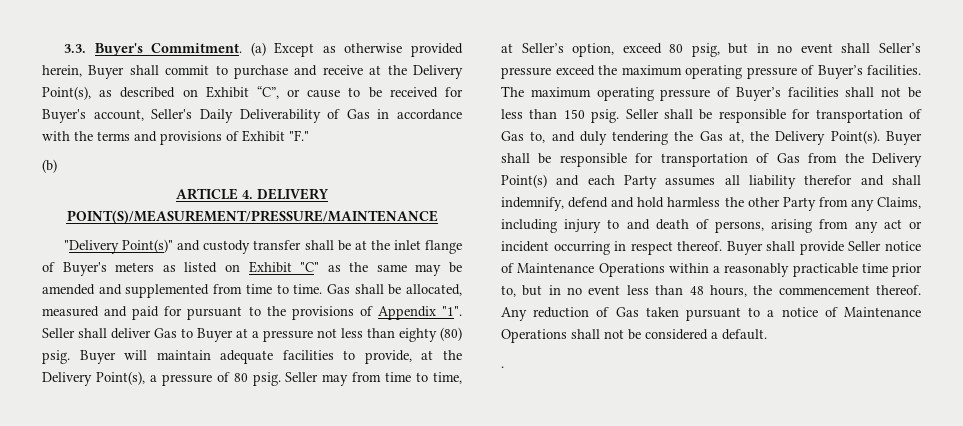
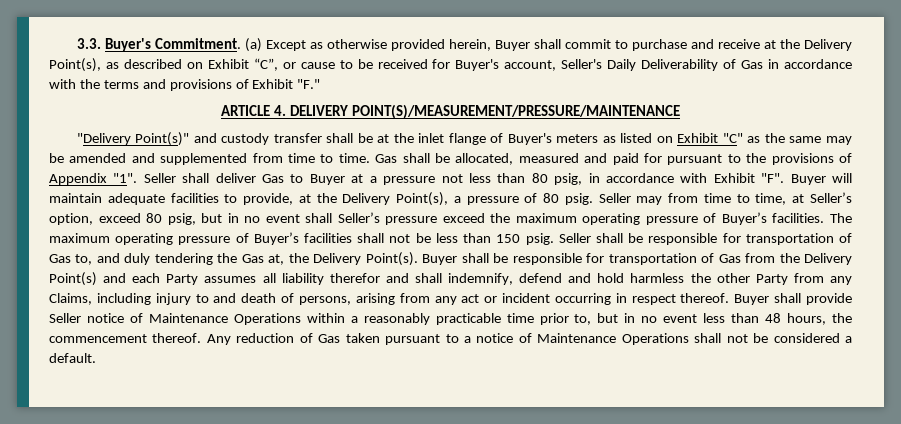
- (b)
- Seller shall deliver Gas to Buyer at a pressure not less than eighty (80) psig. Buyer will maintain adequate facilities to provide, at the Delivery Point(s), a pressure of 80 psig.
+ Seller shall deliver Gas to Buyer at a pressure not less than 80 psig, in accordance with Exhibit "F". Buyer will maintain adequate facilities to provide, at the Delivery Point(s), a pressure of 80 psig.
- .

